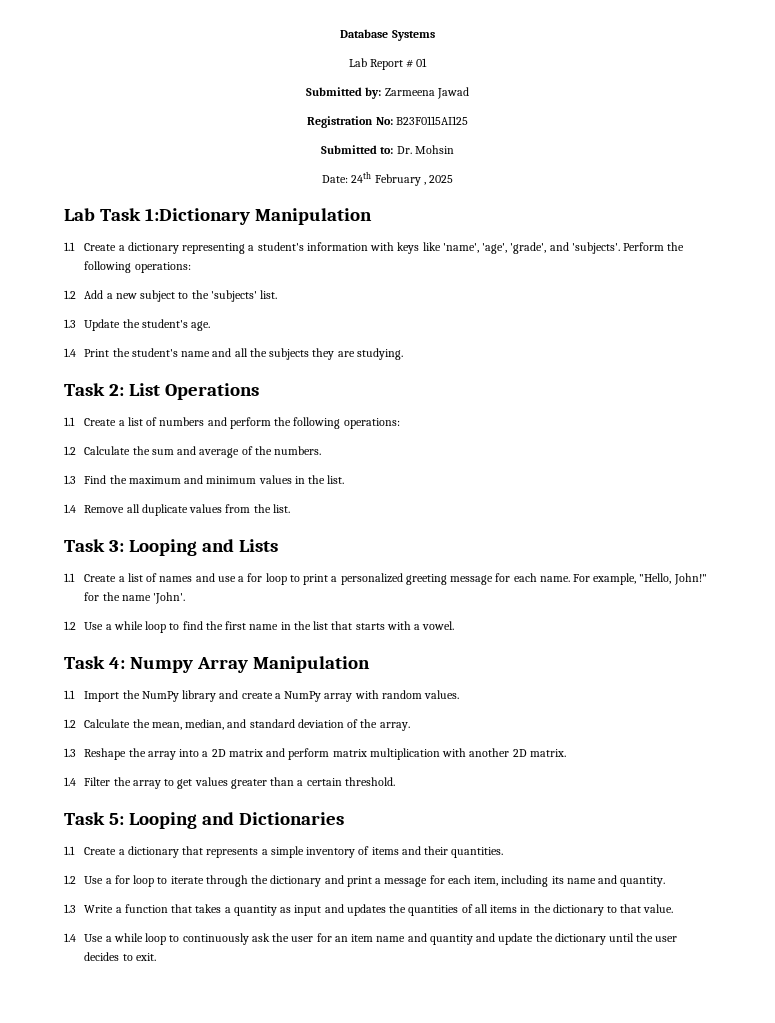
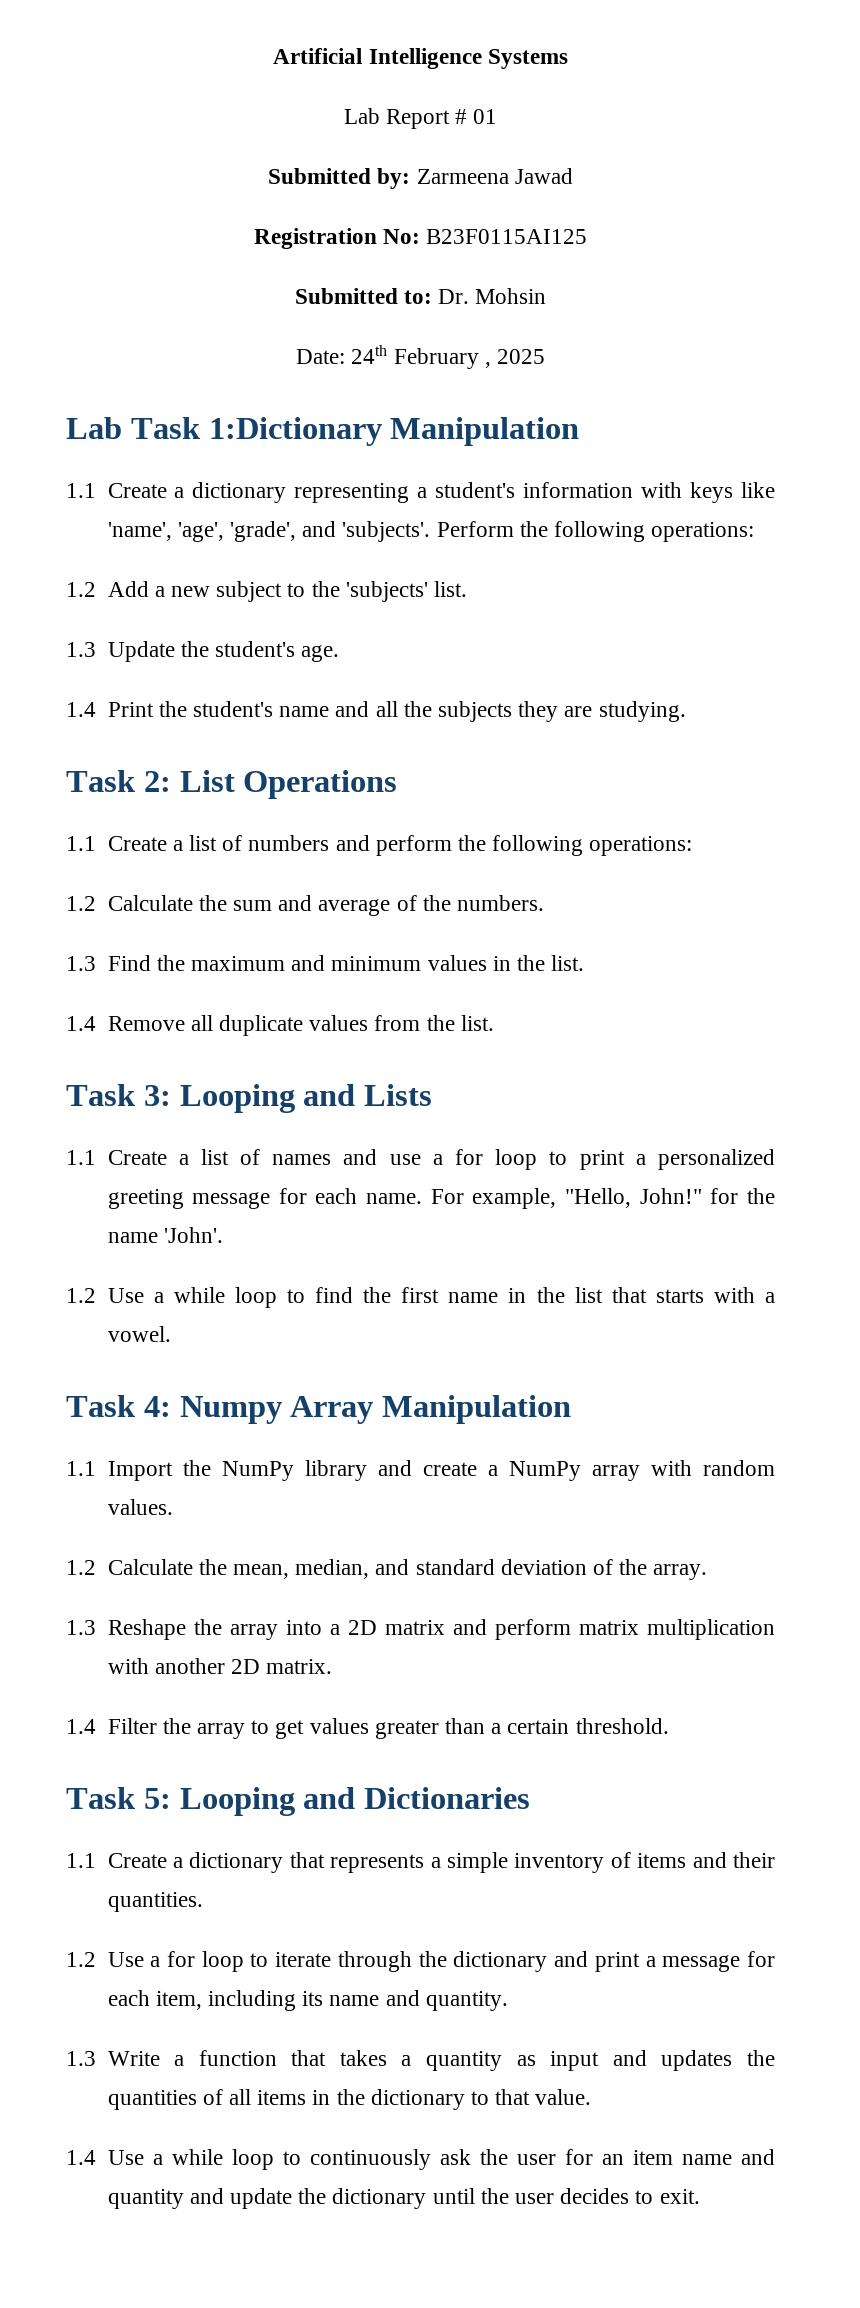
- Database Systems
+ Artificial Intelligence Systems

